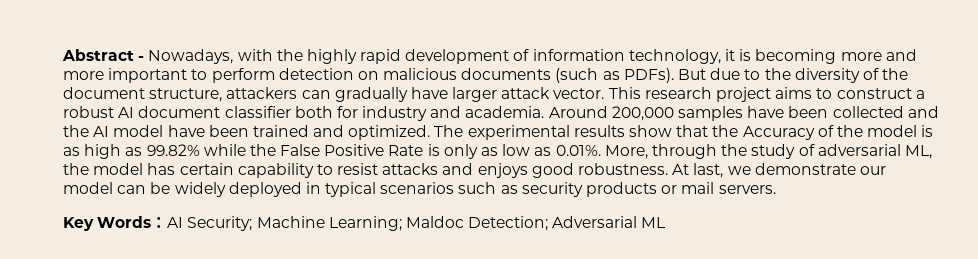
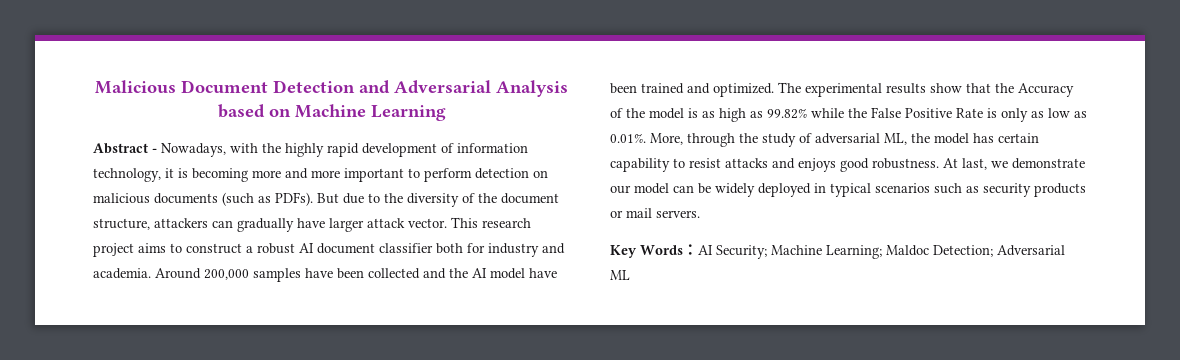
+ Malicious Document Detection and Adversarial Analysis based on Machine Learning

